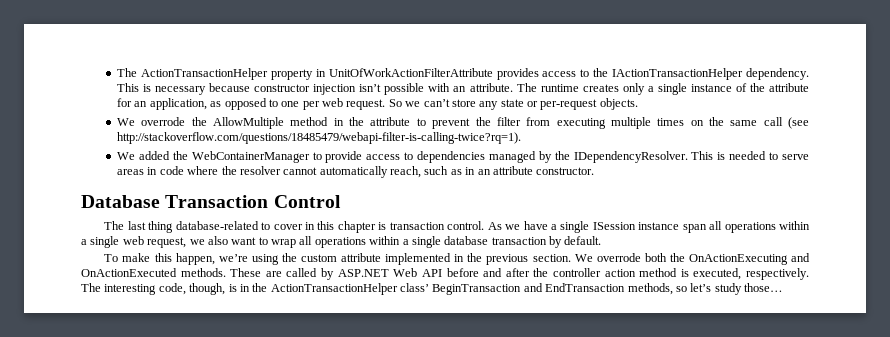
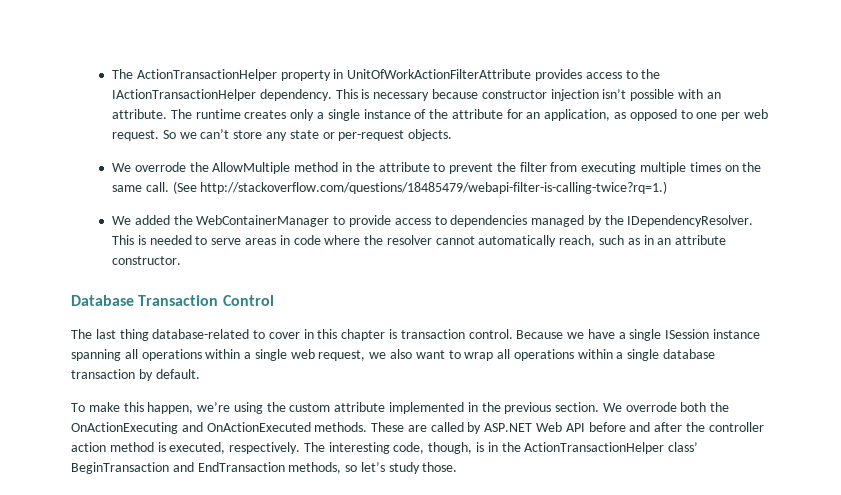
- We overrode the AllowMultiple method in the attribute to prevent the filter from executing multiple times on the same call (see http://stackoverflow.com/questions/18485479/webapi-filter-is-calling-twice?rq=1).
+ We overrode the AllowMultiple method in the attribute to prevent the filter from executing multiple times on the same call. (See http://stackoverflow.com/questions/18485479/webapi-filter-is-calling-twice?rq=1.)
- As we have a single ISession instance span all operations within a single web request, we also want to wrap all operations within a single database transaction by default.
+ Because we have a single ISession instance spanning all operations within a single web request, we also want to wrap all operations within a single database transaction by default.
- The interesting code, though, is in the ActionTransactionHelper class’ BeginTransaction and EndTransaction methods, so let’s study those…
+ The interesting code, though, is in the ActionTransactionHelper class’ BeginTransaction and EndTransaction methods, so let’s study those.

